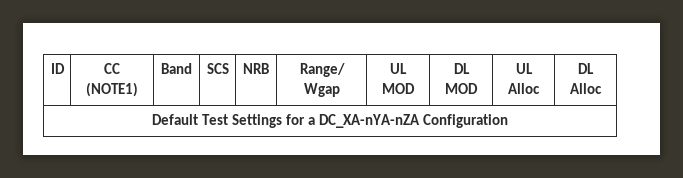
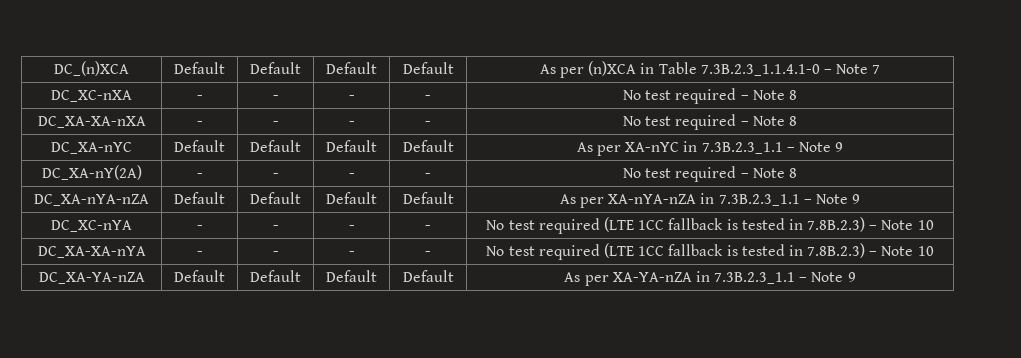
- ID | CC (NOTE1) | Band | SCS | NRB | Range/ Wgap | UL MOD | DL MOD | UL Alloc | DL Alloc
- Default Test Settings for a DC_XA-nYA-nZA Configuration
+ DC_(n)XCA | Default | Default | Default | Default | As per (n)XCA in Table 7.3B.2.3_1.1.4.1-0 – Note 7
+ DC_XC-nXA | - | - | - | - | No test required – Note 8
+ DC_XA-XA-nXA | - | - | - | - | No test required – Note 8
+ DC_XA-nYC | Default | Default | Default | Default | As per XA-nYC in 7.3B.2.3_1.1 – Note 9
+ DC_XA-nY(2A) | - | - | - | - | No test required – Note 8
+ DC_XA-nYA-nZA | Default | Default | Default | Default | As per XA-nYA-nZA in 7.3B.2.3_1.1 – Note 9
+ DC_XC-nYA | - | - | - | - | No test required (LTE 1CC fallback is tested in 7.8B.2.3) – Note 10
+ DC_XA-XA-nYA | - | - | - | - | No test required (LTE 1CC fallback is tested in 7.8B.2.3) – Note 10
+ DC_XA-YA-nZA | Default | Default | Default | Default | As per XA-YA-nZA in 7.3B.2.3_1.1 – Note 9

